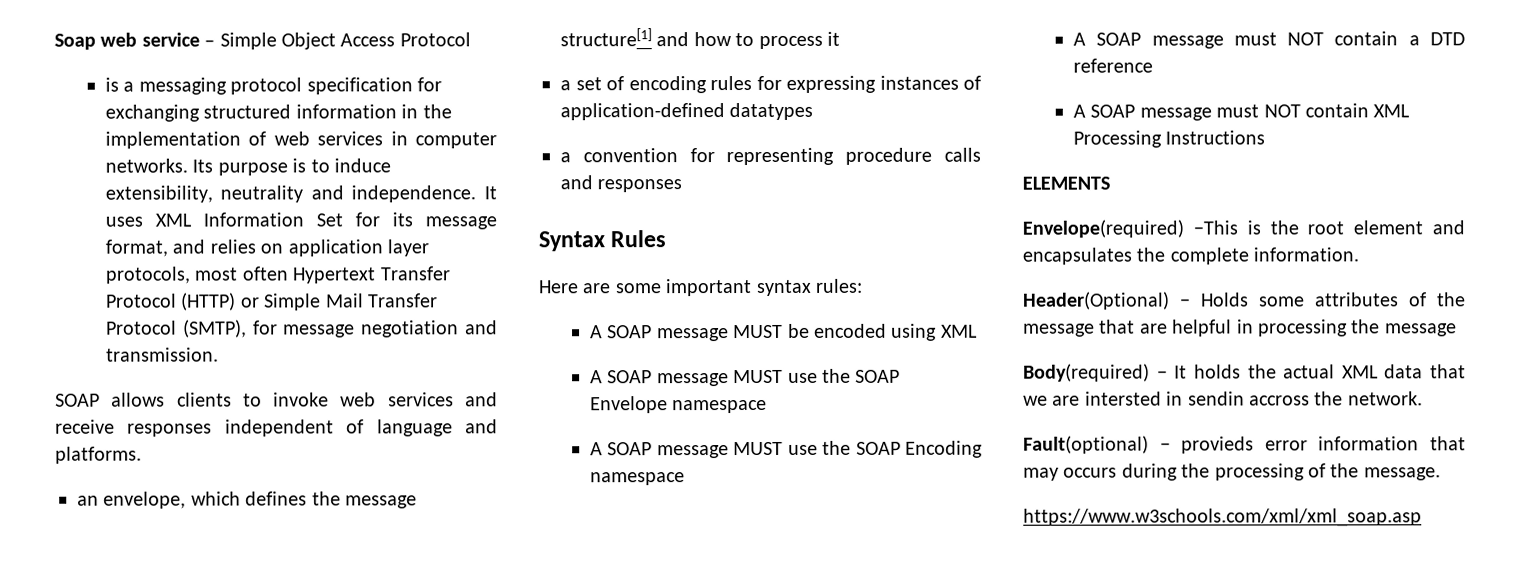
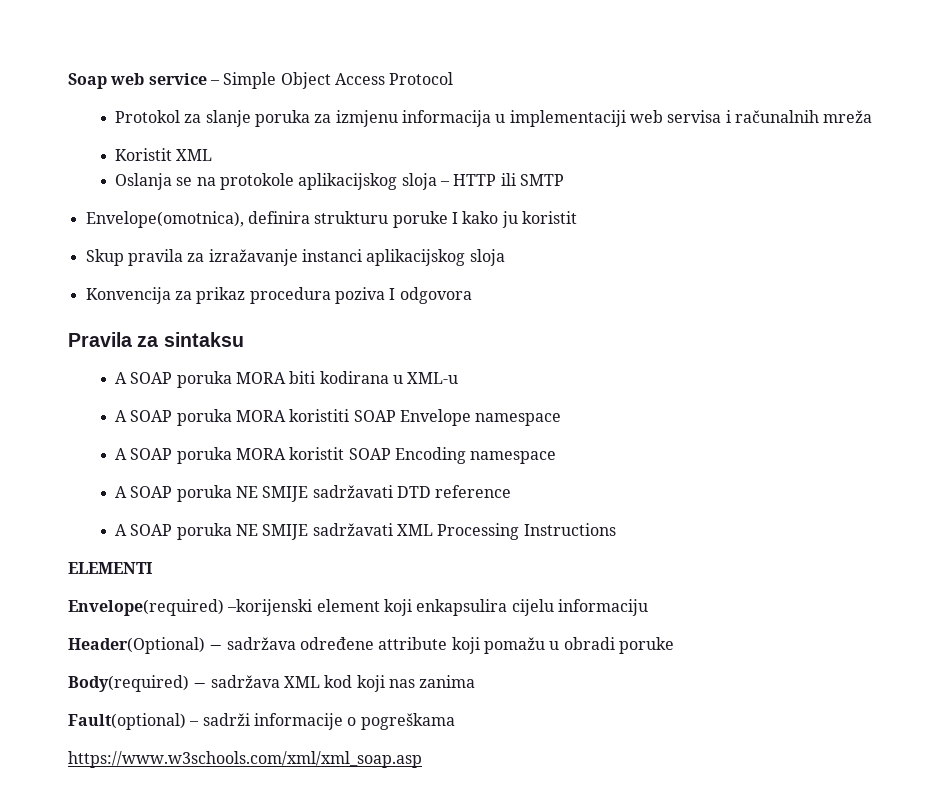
- is a messaging protocol specification for exchanging structured information in the implementation of web services in computer networks. Its purpose is to induce extensibility, neutrality and independence. It uses XML Information Set for its message format, and relies on application layer protocols, most often Hypertext Transfer Protocol (HTTP) or Simple Mail Transfer Protocol (SMTP), for message negotiation and transmission.
- SOAP allows clients to invoke web services and receive responses independent of language and platforms.
- an envelope, which defines the message structure[1] and how to process it
- a set of encoding rules for expressing instances of application-defined datatypes
- a convention for representing procedure calls and responses
- Syntax Rules
- Here are some important syntax rules:
- A SOAP message MUST be encoded using XML
- A SOAP message MUST use the SOAP Envelope namespace
+ Protokol za slanje poruka za izmjenu informacija u implementaciji web servisa i računalnih mreža
+ Koristit XML
+ Oslanja se na protokole aplikacijskog sloja – HTTP ili SMTP
+ Envelope(omotnica), definira strukturu poruke I kako ju koristit
+ Skup pravila za izražavanje instanci aplikacijskog sloja
+ Konvencija za prikaz procedura poziva I odgovora
+ Pravila za sintaksu
+ A SOAP poruka MORA biti kodirana u XML-u
+ A SOAP poruka MORA koristiti SOAP Envelope namespace
- A SOAP message MUST use the SOAP Encoding namespace
+ A SOAP poruka MORA koristit SOAP Encoding namespace
- A SOAP message must NOT contain a DTD reference
+ A SOAP poruka NE SMIJE sadržavati DTD reference
- A SOAP message must NOT contain XML Processing Instructions
+ A SOAP poruka NE SMIJE sadržavati XML Processing Instructions
- ELEMENTS
+ ELEMENTI
- Envelope(required) −This is the root element and encapsulates the complete information.
- Header(Optional) − Holds some attributes of the message that are helpful in processing the message
- Body(required) − It holds the actual XML data that we are intersted in sendin accross the network.
- Fault(optional) − provieds error information that may occurs during the processing of the message.
+ Envelope(required) –korijenski element koji enkapsulira cijelu informaciju
+ Header(Optional) − sadržava određene attribute koji pomažu u obradi poruke
+ Body(required) − sadržava XML kod koji nas zanima
+ Fault(optional) – sadrži informacije o pogreškama

